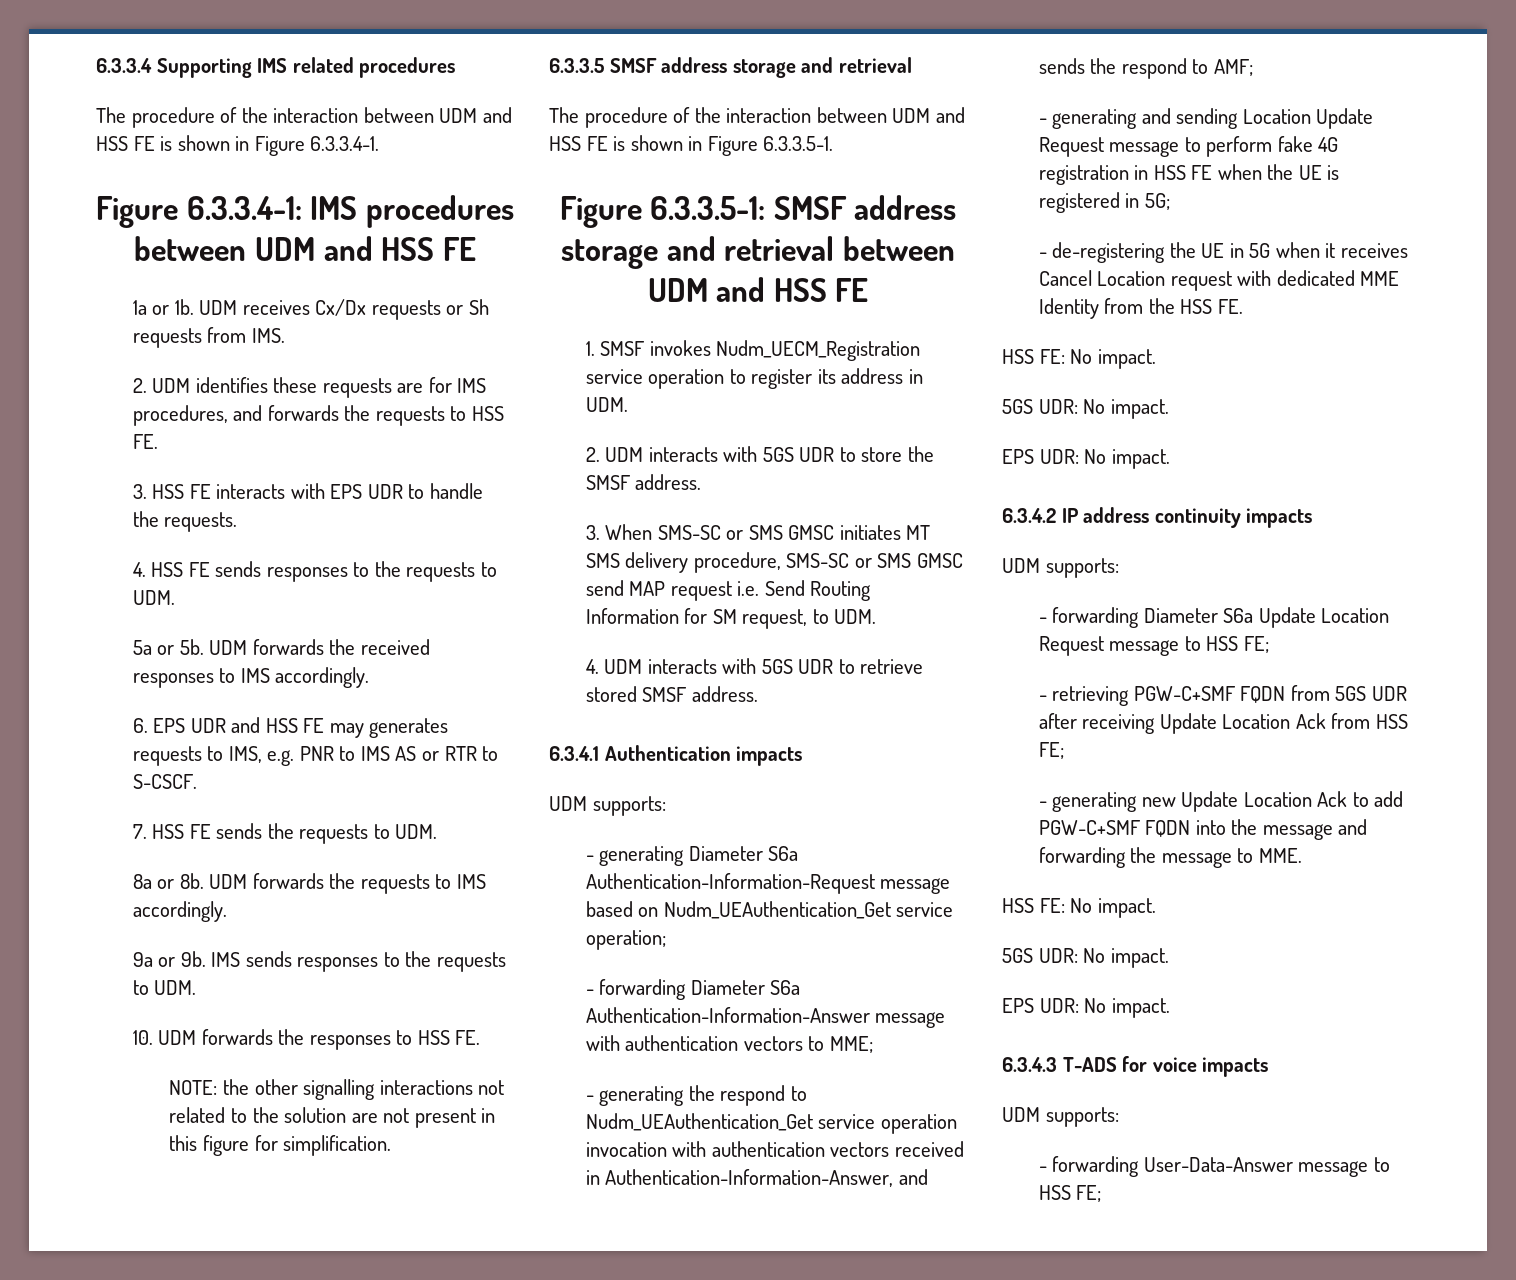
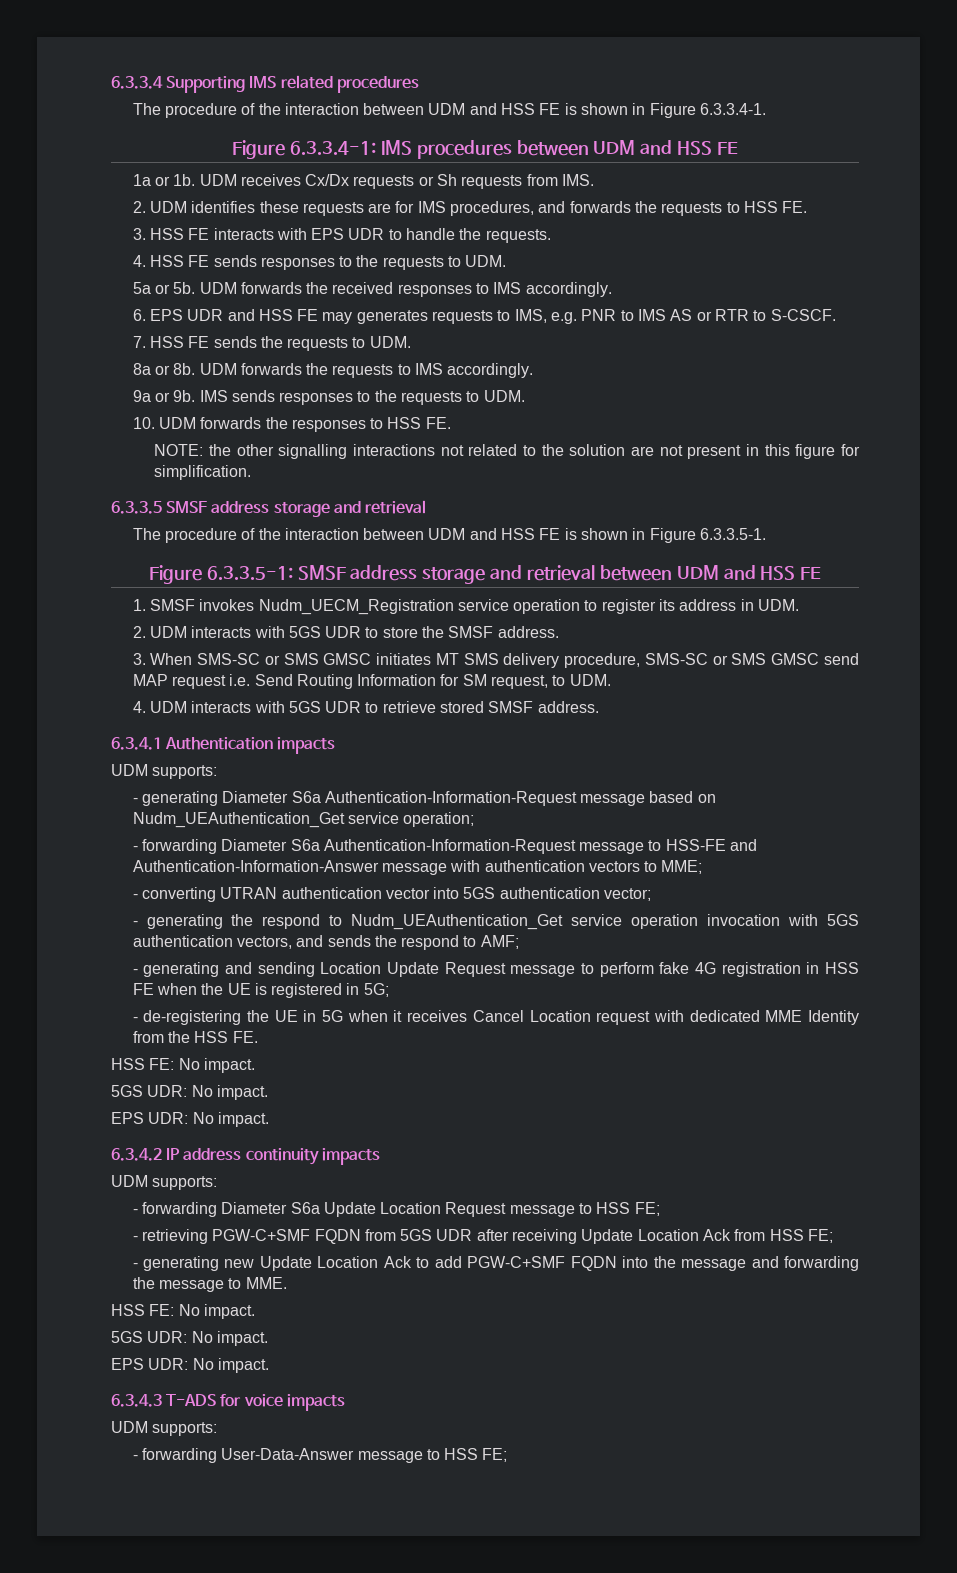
- - forwarding Diameter S6a Authentication-Information-Answer message with authentication vectors to MME;
+ - forwarding Diameter S6a Authentication-Information-Request message to HSS-FE and Authentication-Information-Answer message with authentication vectors to MME;
+ - converting UTRAN authentication vector into 5GS authentication vector;
- - generating the respond to Nudm_UEAuthentication_Get service operation invocation with authentication vectors received in Authentication-Information-Answer, and sends the respond to AMF;
+ - generating the respond to Nudm_UEAuthentication_Get service operation invocation with 5GS authentication vectors, and sends the respond to AMF;

